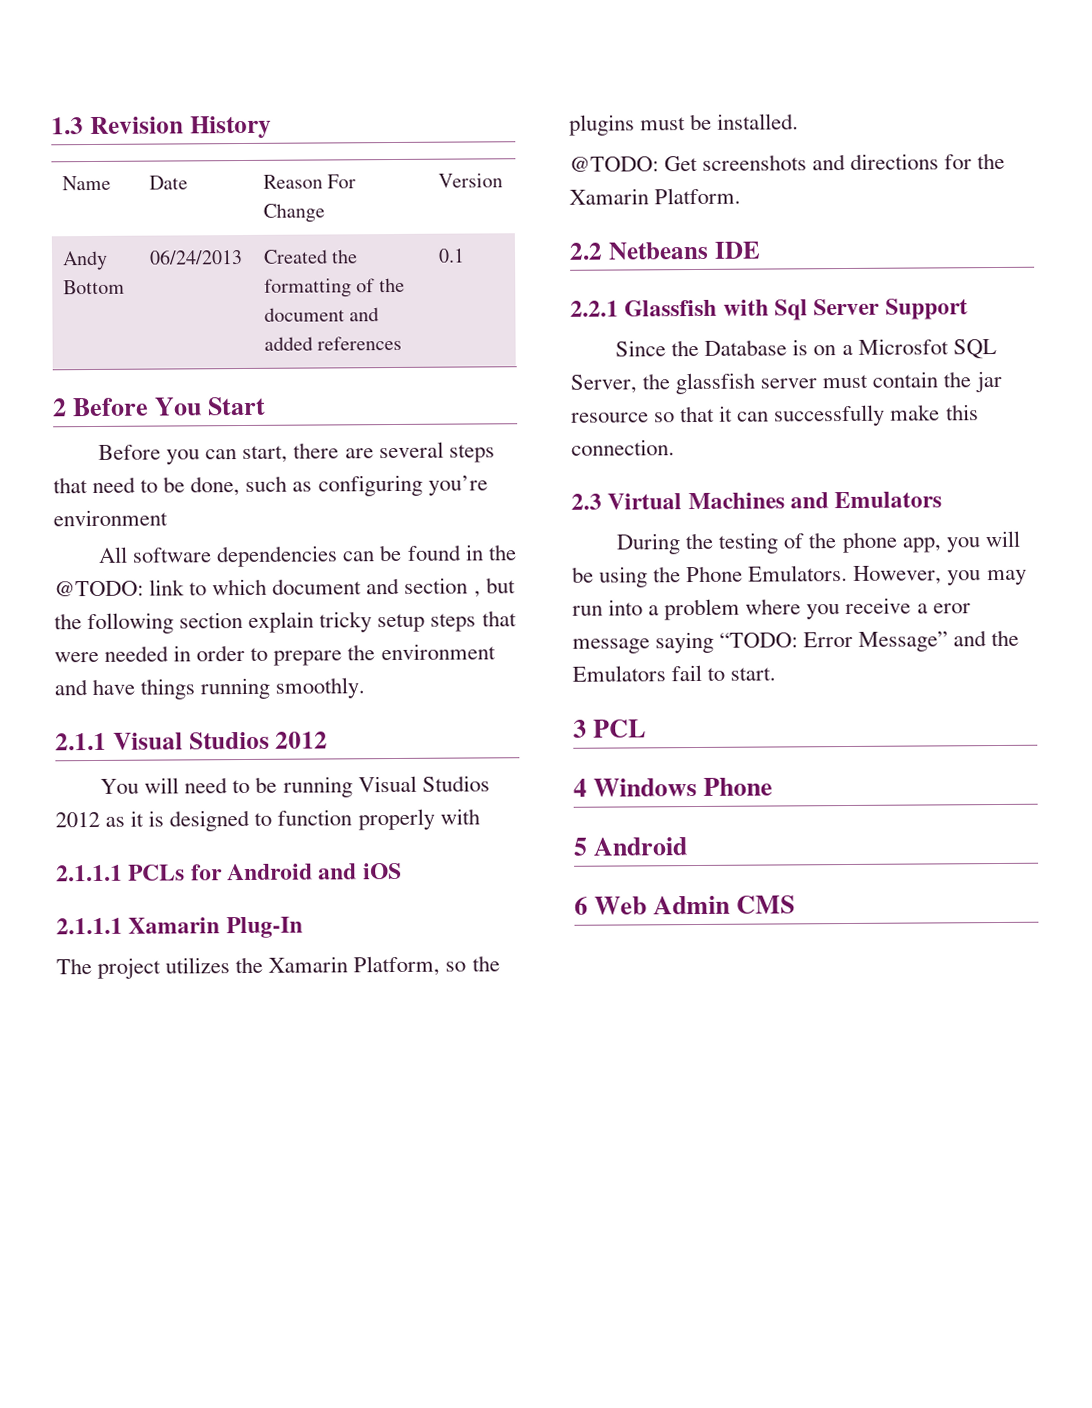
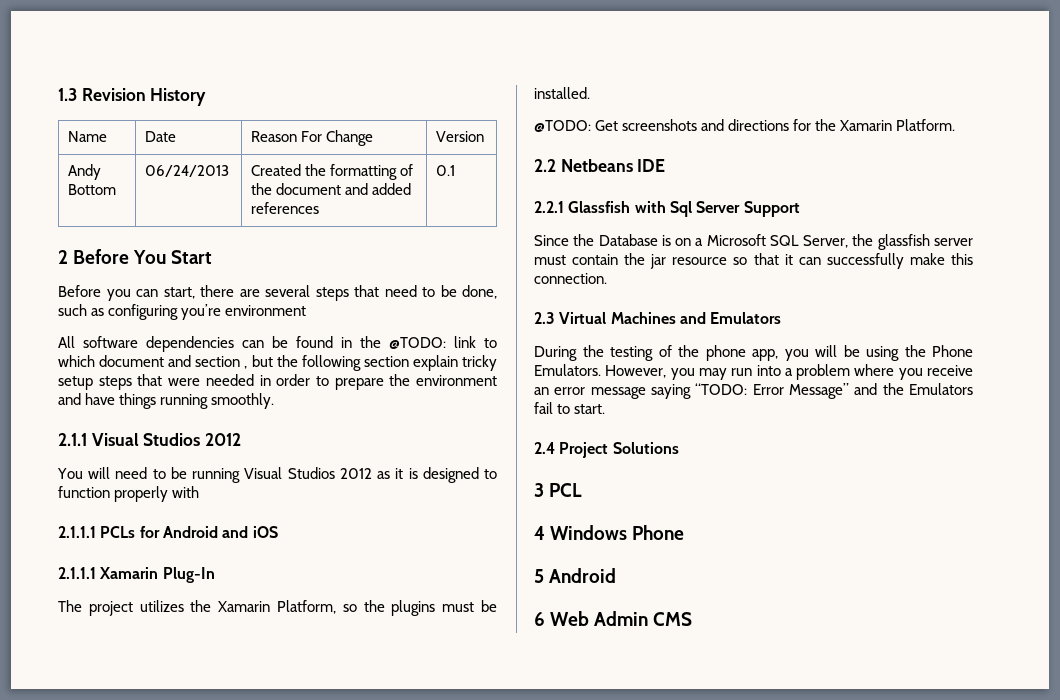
- Since the Database is on a Microsfot SQL Server, the glassfish server must contain the jar resource so that it can successfully make this connection.
+ Since the Database is on a Microsoft SQL Server, the glassfish server must contain the jar resource so that it can successfully make this connection.
- However, you may run into a problem where you receive a eror message saying “TODO: Error Message” and the Emulators fail to start.
+ However, you may run into a problem where you receive an error message saying “TODO: Error Message” and the Emulators fail to start.
+ 2.4 Project Solutions

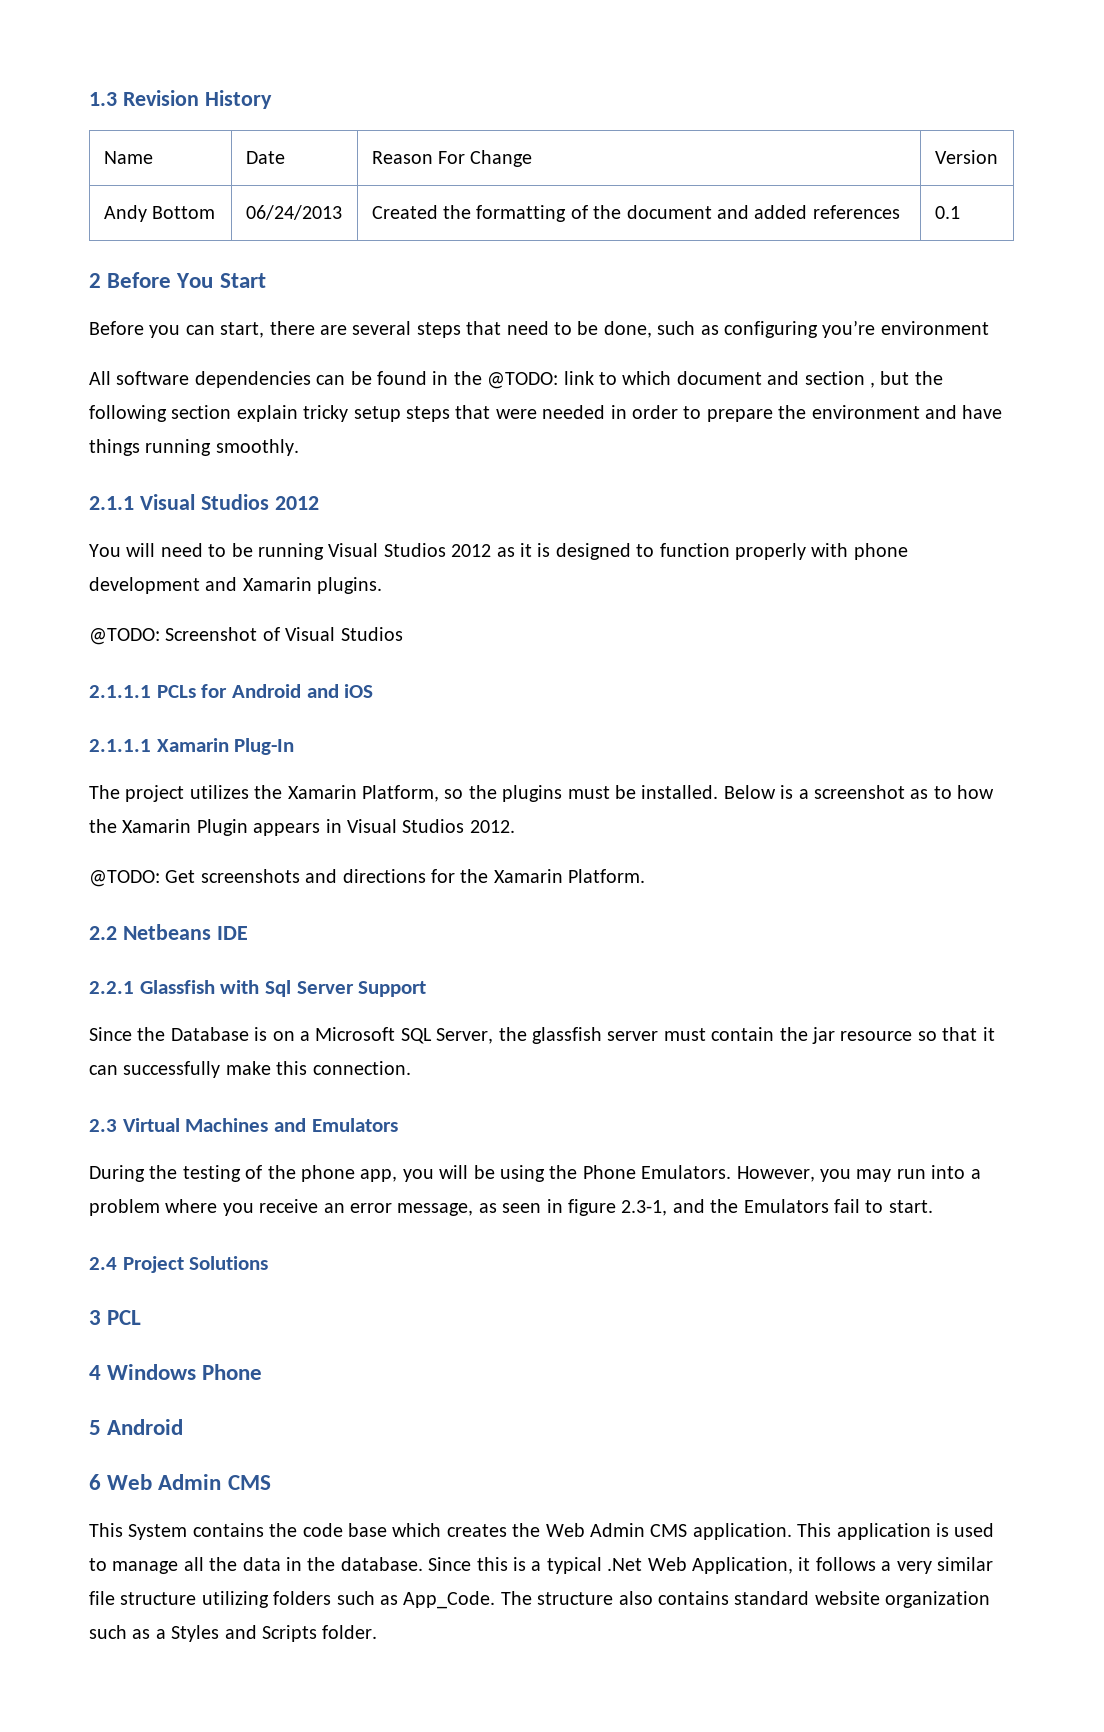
- You will need to be running Visual Studios 2012 as it is designed to function properly with
+ You will need to be running Visual Studios 2012 as it is designed to function properly with phone development and Xamarin plugins.
+ @TODO: Screenshot of Visual Studios
+ Below is a screenshot as to how the Xamarin Plugin appears in Visual Studios 2012.
- However, you may run into a problem where you receive an error message saying “TODO: Error Message” and the Emulators fail to start.
+ However, you may run into a problem where you receive an error message, as seen in figure 2.3-1, and the Emulators fail to start.
+ This System contains the code base which creates the Web Admin CMS application. This application is used to manage all the data in the database. Since this is a typical .Net Web Application, it follows a very similar file structure utilizing folders such as App_Code. The structure also contains standard website organization such as a Styles and Scripts folder.

